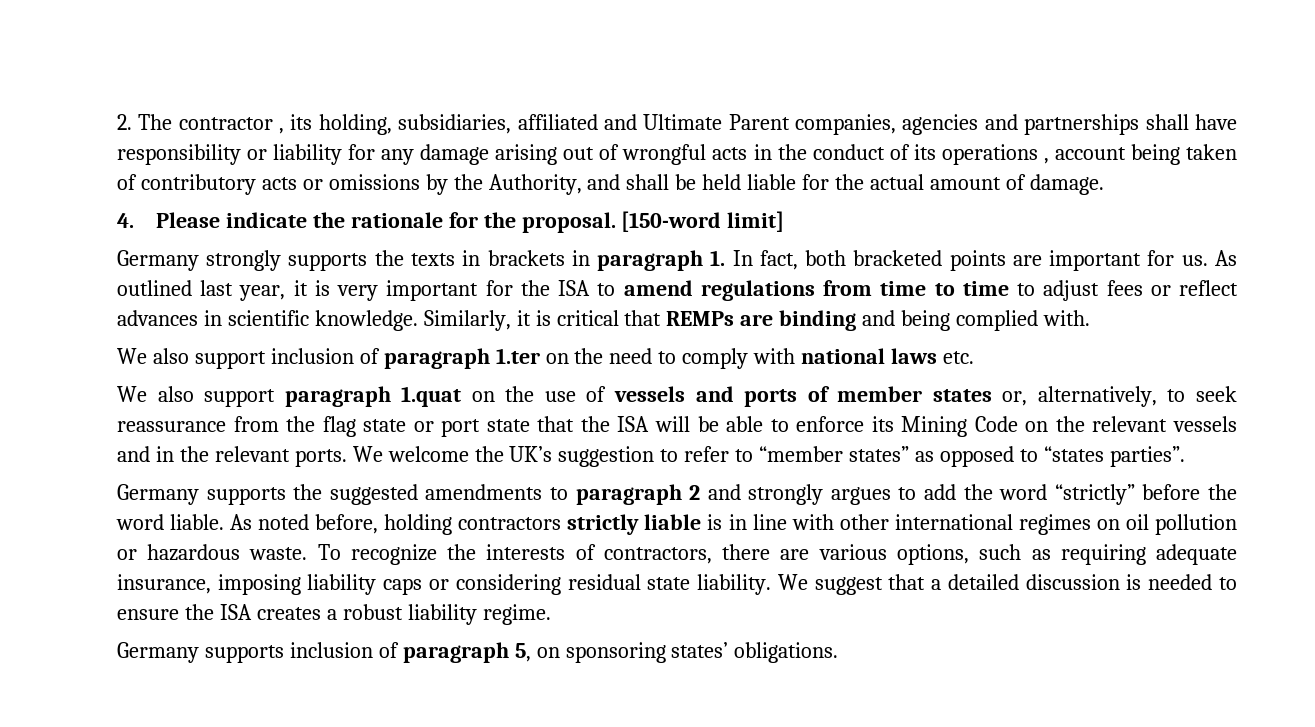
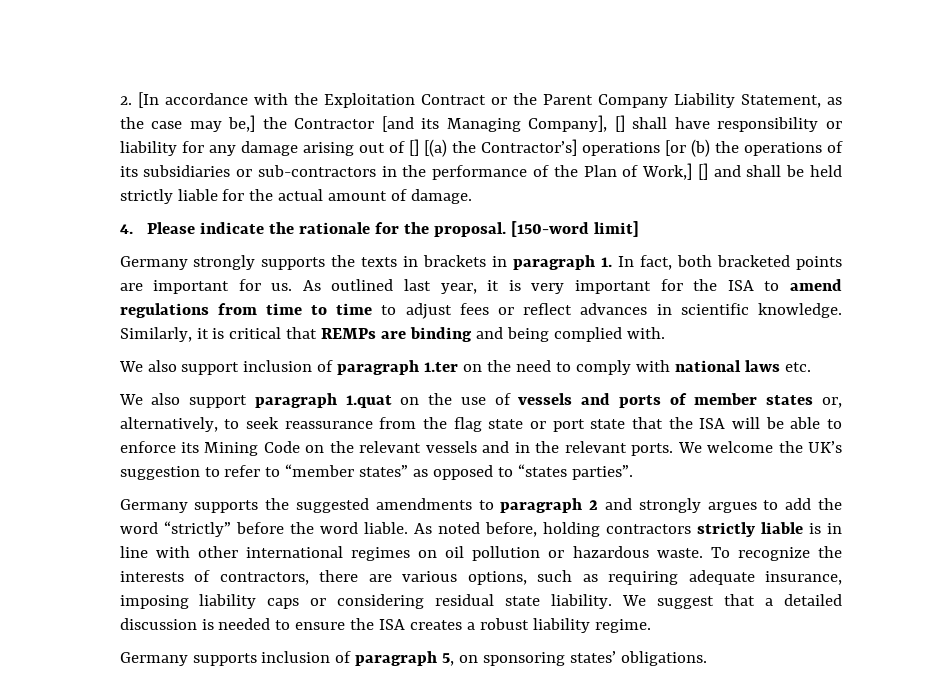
- 2. The contractor , its holding, subsidiaries, affiliated and Ultimate Parent companies, agencies and partnerships shall have responsibility or liability for any damage arising out of wrongful acts in the conduct of its operations , account being taken of contributory acts or omissions by the Authority, and shall be held liable for the actual amount of damage.
+ 2. [In accordance with the Exploitation Contract or the Parent Company Liability Statement, as the case may be,] the Contractor [and its Managing Company], [] shall have responsibility or liability for any damage arising out of [] [(a) the Contractor’s] operations [or (b) the operations of its subsidiaries or sub-contractors in the performance of the Plan of Work,] [] and shall be held strictly liable for the actual amount of damage.

